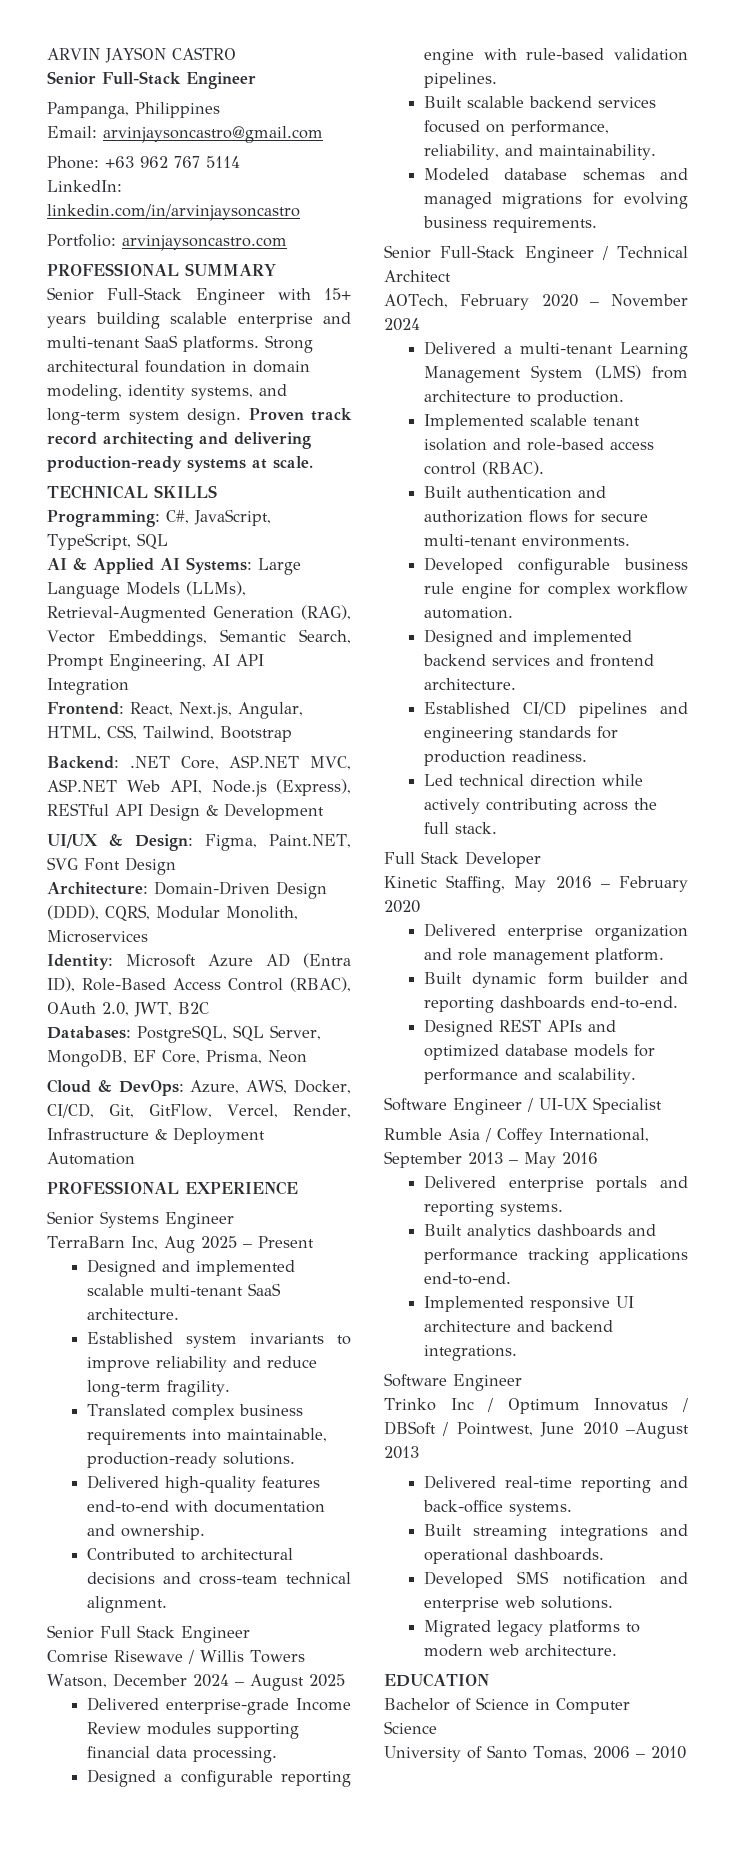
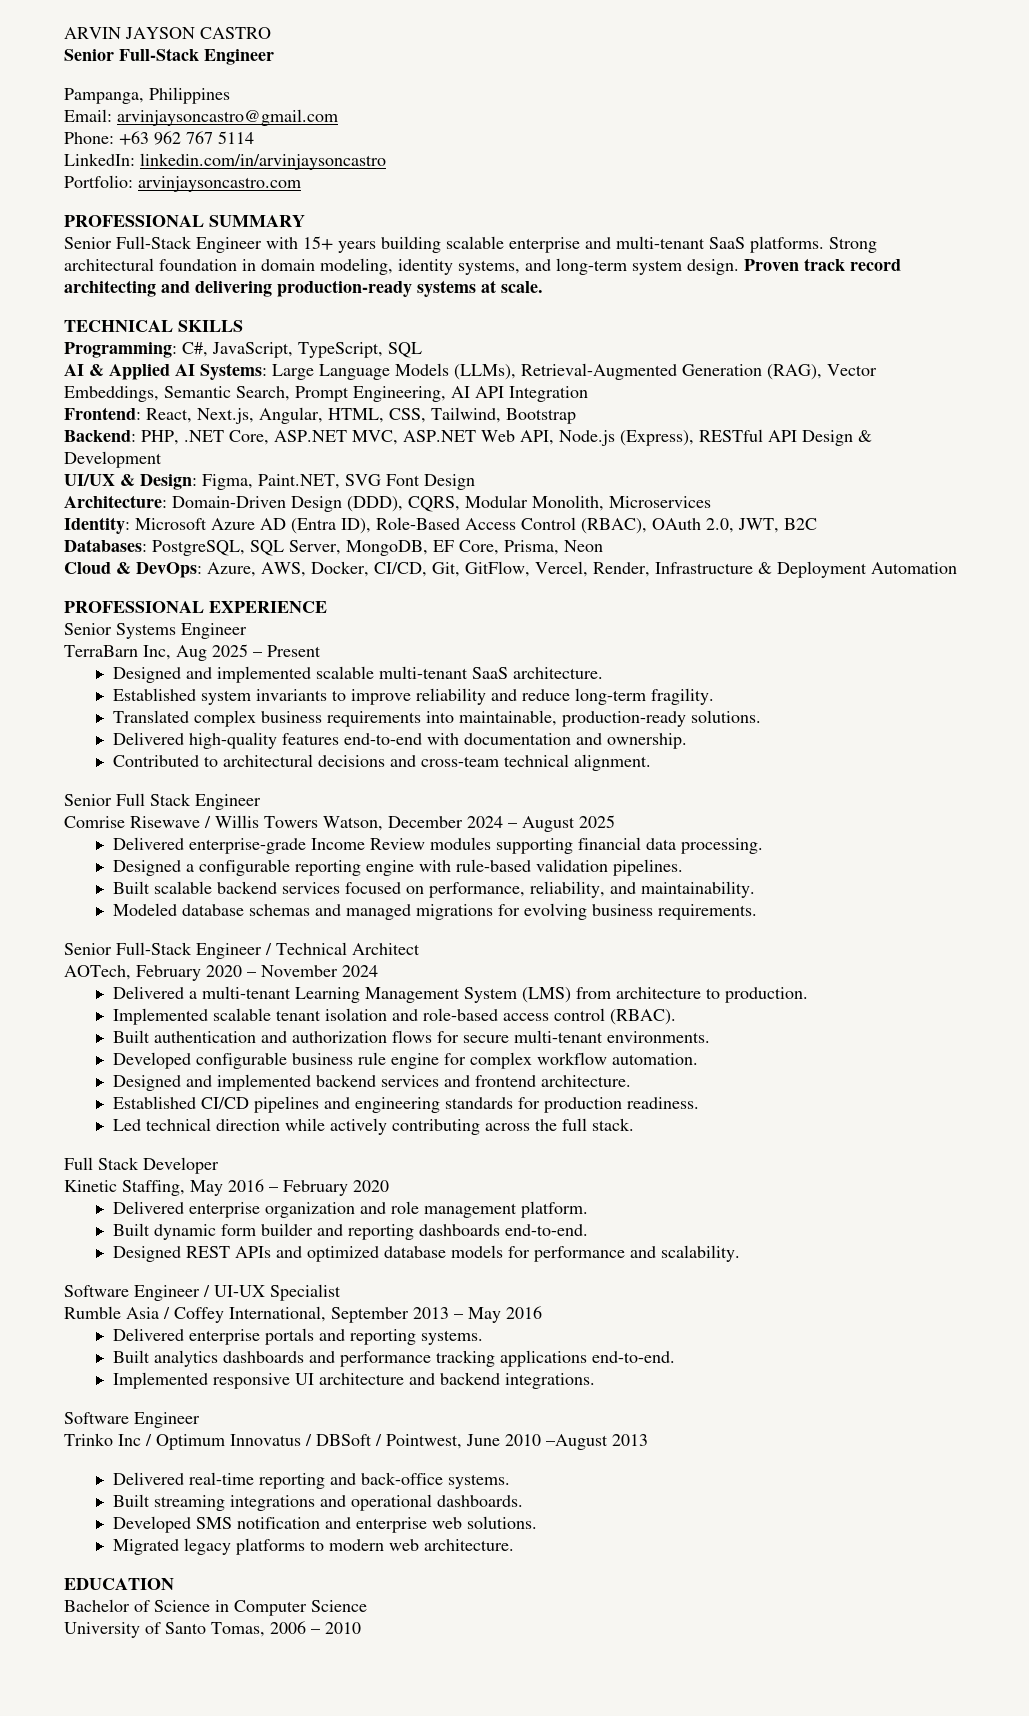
- Backend: .NET Core, ASP.NET MVC, ASP.NET Web API, Node.js (Express), RESTful API Design & Development
+ Backend: PHP, .NET Core, ASP.NET MVC, ASP.NET Web API, Node.js (Express), RESTful API Design & Development

